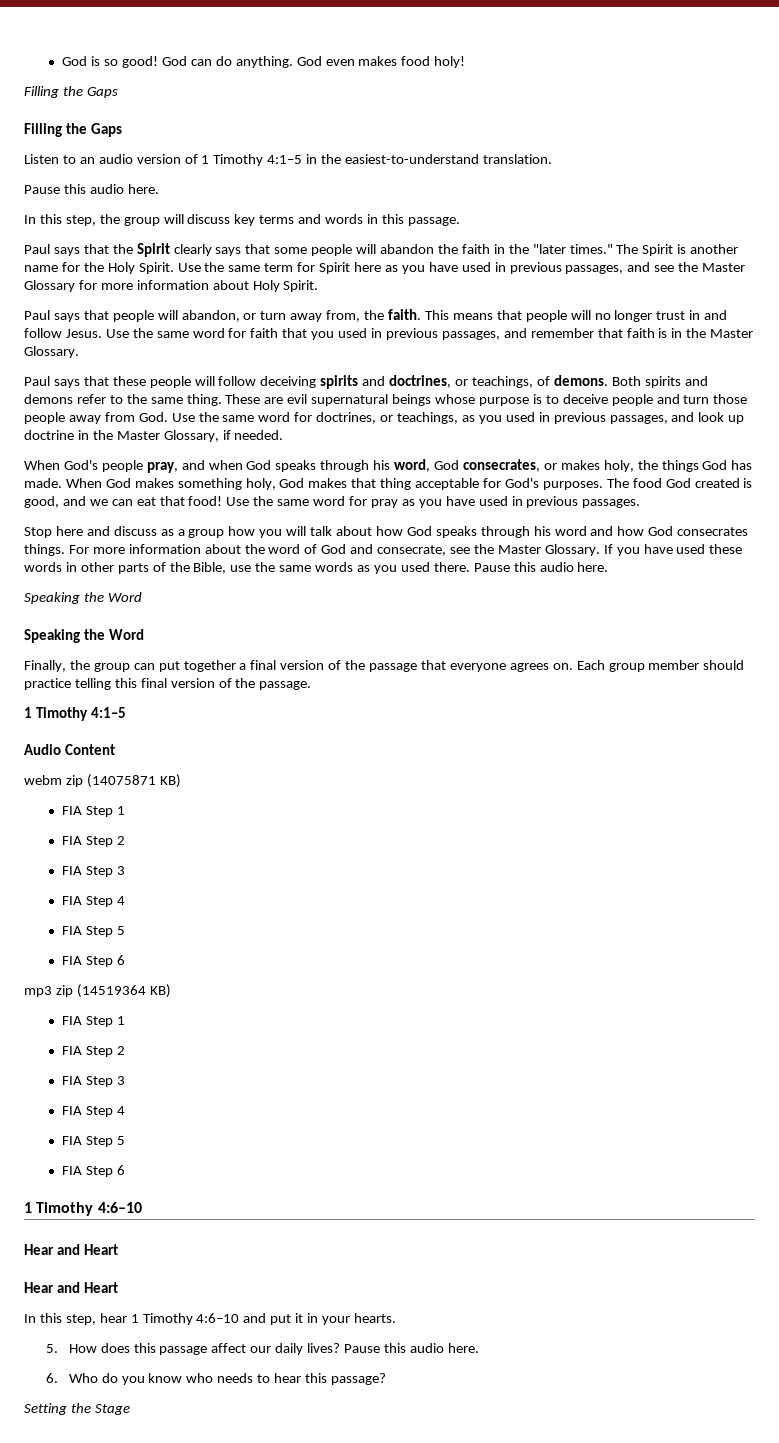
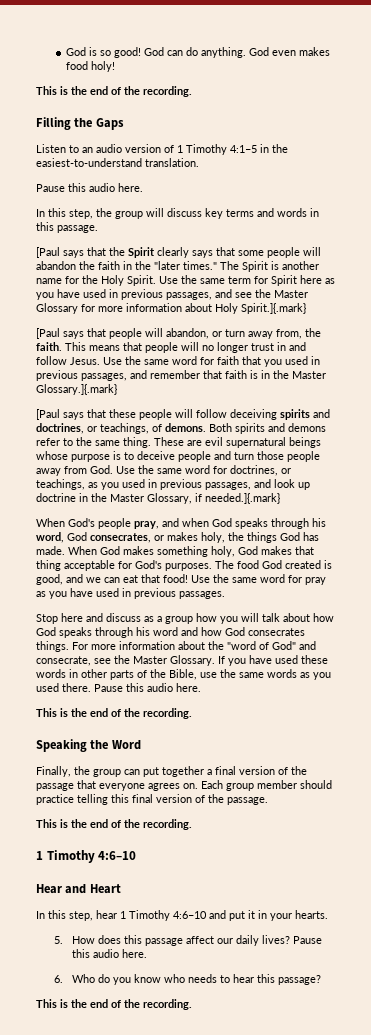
  God even makes food holy!
- Filling the Gaps
+ This is the end of the recording.
- Paul says that the Spirit clearly says that some people will abandon the faith in the "later times."
+ [Paul says that the Spirit clearly says that some people will abandon the faith in the "later times."
- Use the same term for Spirit here as you have used in previous passages, and see the Master Glossary for more information about Holy Spirit.
- Paul says that people will abandon, or turn away from, the faith.
+ Use the same term for Spirit here as you have used in previous passages, and see the Master Glossary for more information about Holy Spirit.]{.mark}
+ [Paul says that people will abandon, or turn away from, the faith.
- Use the same word for faith that you used in previous passages, and remember that faith is in the Master Glossary.
- Paul says that these people will follow deceiving spirits and doctrines, or teachings, of demons.
+ Use the same word for faith that you used in previous passages, and remember that faith is in the Master Glossary.]{.mark}
+ [Paul says that these people will follow deceiving spirits and doctrines, or teachings, of demons.
- These are evil supernatural beings whose purpose is to deceive people and turn those people away from God. Use the same word for doctrines, or teachings, as you used in previous passages, and look up doctrine in the Master Glossary, if needed.
+ These are evil supernatural beings whose purpose is to deceive people and turn those people away from God. Use the same word for doctrines, or teachings, as you used in previous passages, and look up doctrine in the Master Glossary, if needed.]{.mark}
- For more information about the word of God and consecrate, see the Master Glossary.
+ For more information about the "word of God" and consecrate, see the Master Glossary.
  If you have used these words in other parts of the Bible, use the same words as you used there. Pause this audio here.
- Speaking the Word
+ This is the end of the recording.
  Each group member should practice telling this final version of the passage.
- 1 Timothy 4:1–5
- Audio Content
- webm zip (14075871 KB)
- FIA Step 1
- FIA Step 2
- FIA Step 3
- FIA Step 4
- FIA Step 5
- FIA Step 6
- mp3 zip (14519364 KB)
- FIA Step 1
- FIA Step 2
- FIA Step 3
- FIA Step 4
- FIA Step 5
- FIA Step 6
+ This is the end of the recording.
  1 Timothy 4:6–10
- Hear and Heart
  6. Who do you know who needs to hear this passage?
- Setting the Stage
+ This is the end of the recording.

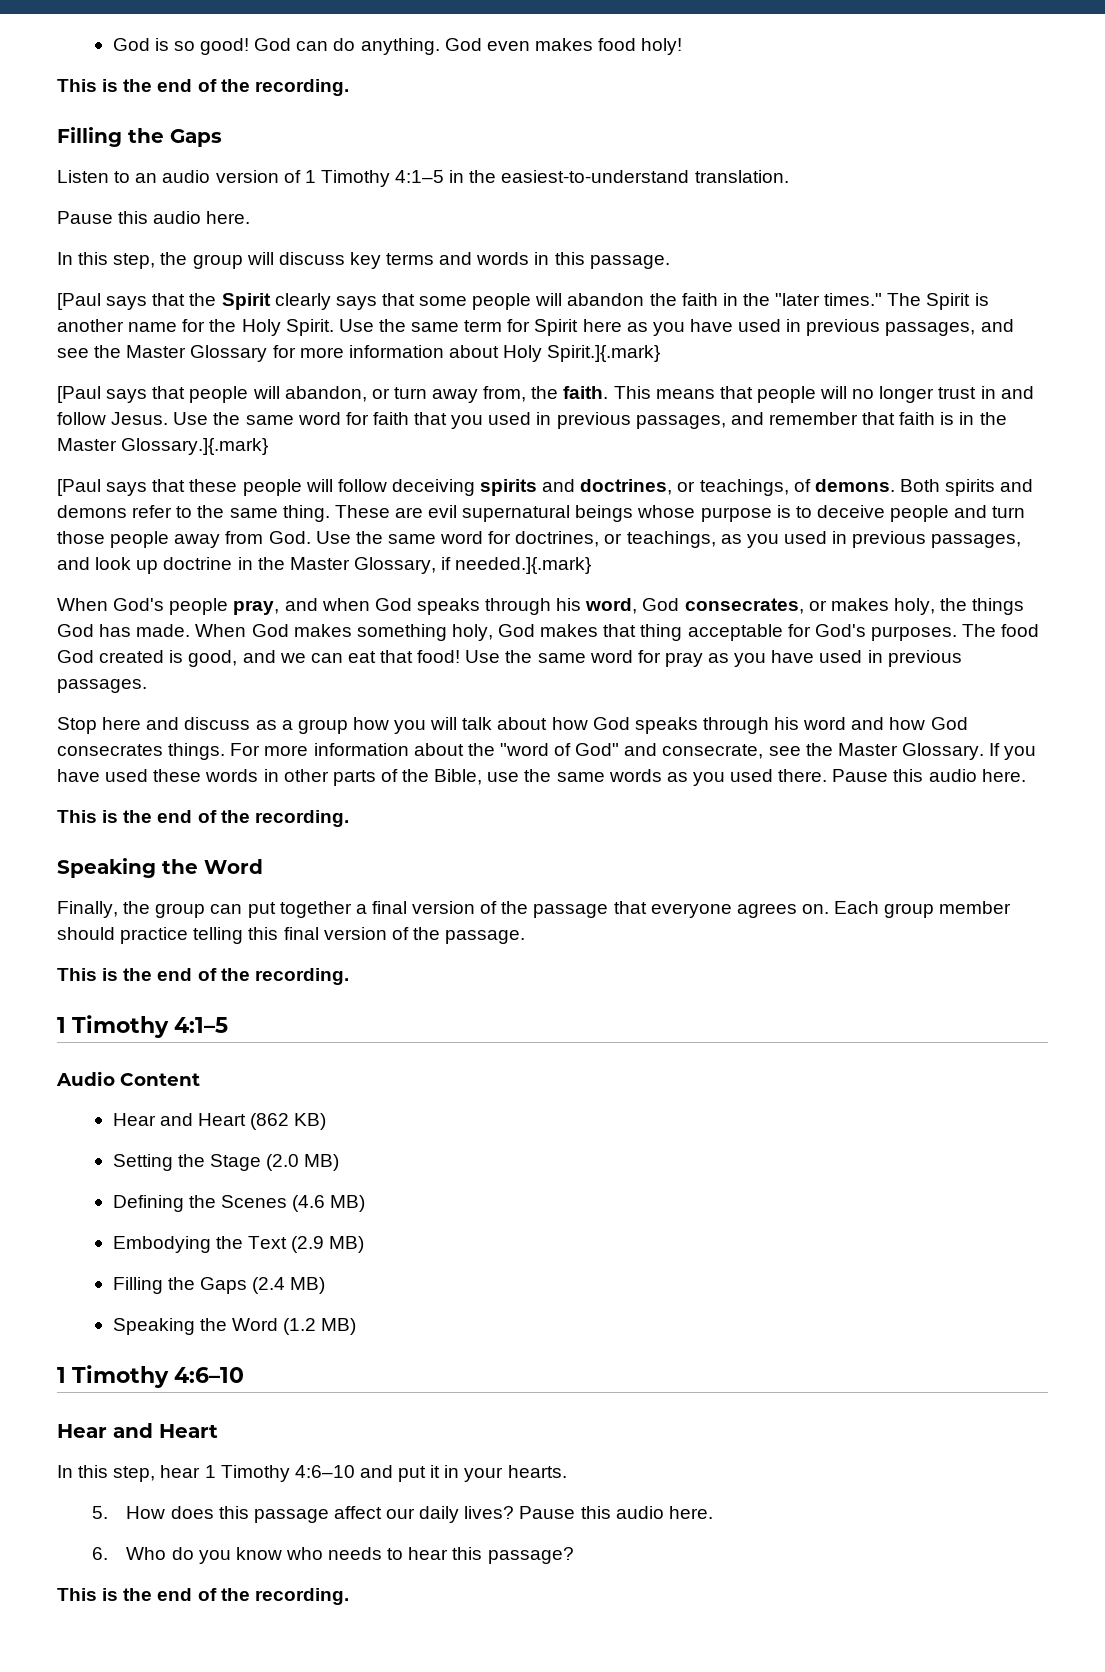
  Each group member should practice telling this final version of the passage.
  This is the end of the recording.
+ 1 Timothy 4:1–5
+ Audio Content
+ Hear and Heart (862 KB)
+ Setting the Stage (2.0 MB)
+ Defining the Scenes (4.6 MB)
+ Embodying the Text (2.9 MB)
+ Filling the Gaps (2.4 MB)
+ Speaking the Word (1.2 MB)

